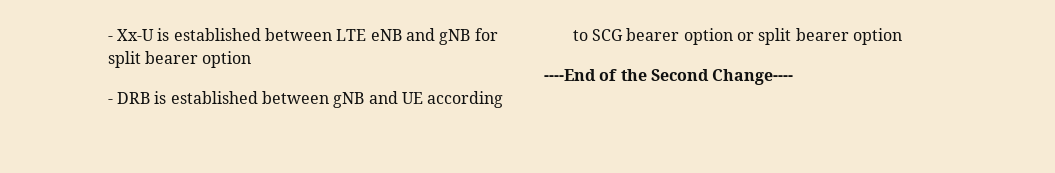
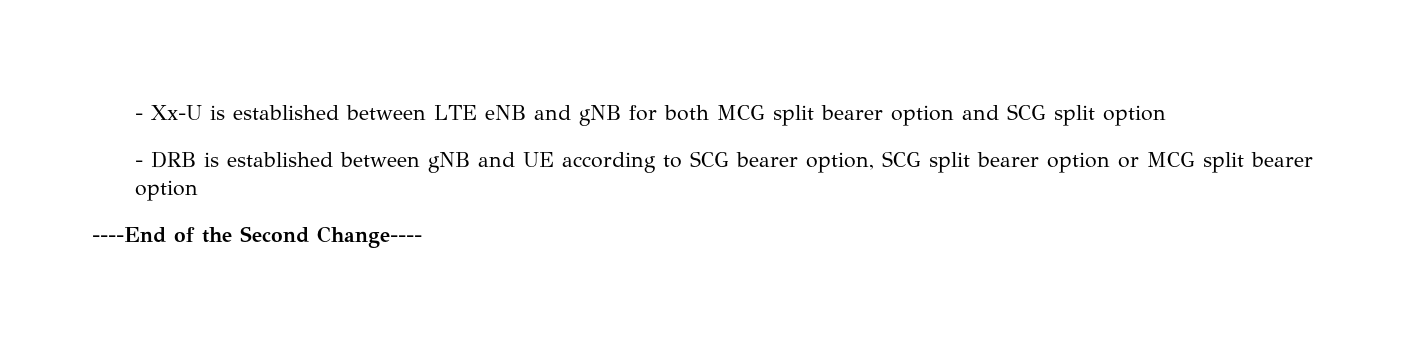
- - Xx-U is established between LTE eNB and gNB for split bearer option
+ - Xx-U is established between LTE eNB and gNB for both MCG split bearer option and SCG split option
- - DRB is established between gNB and UE according to SCG bearer option or split bearer option
+ - DRB is established between gNB and UE according to SCG bearer option, SCG split bearer option or MCG split bearer option

